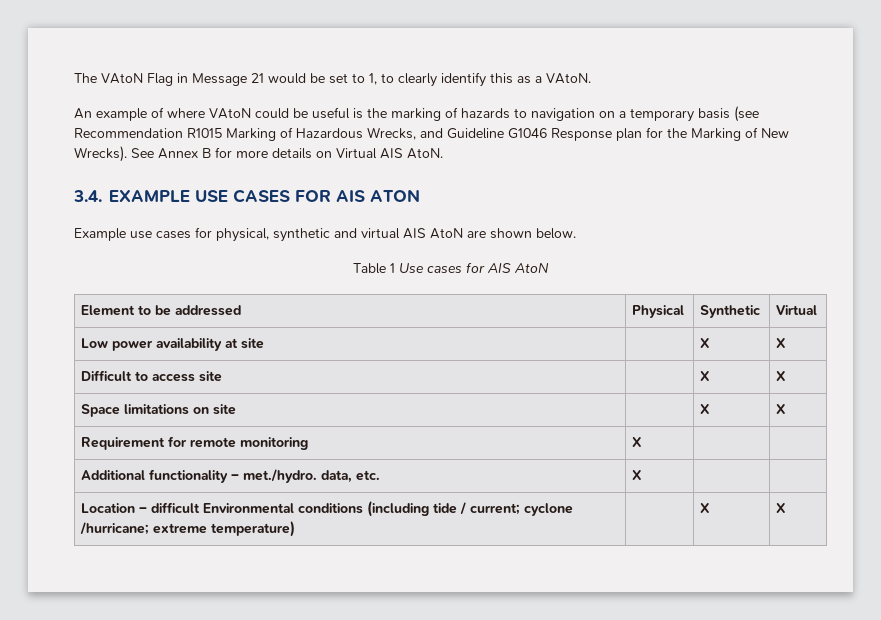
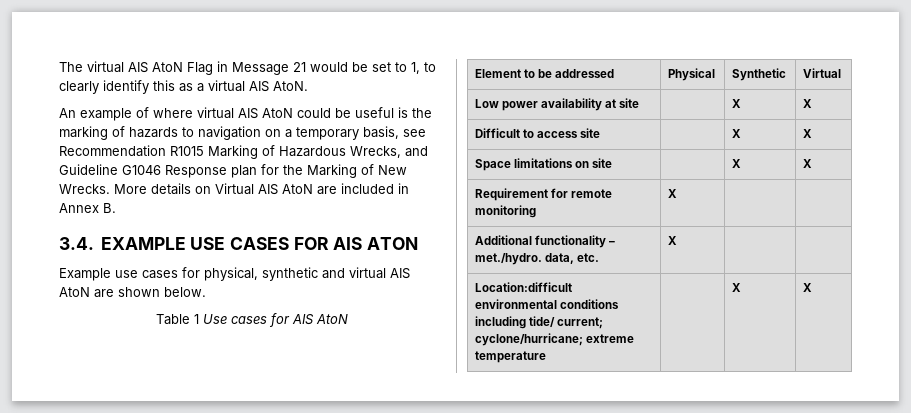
- The VAtoN Flag in Message 21 would be set to 1, to clearly identify this as a VAtoN.
+ The virtual AIS AtoN Flag in Message 21 would be set to 1, to clearly identify this as a virtual AIS AtoN.
- An example of where VAtoN could be useful is the marking of hazards to navigation on a temporary basis (see Recommendation R1015 Marking of Hazardous Wrecks, and Guideline G1046 Response plan for the Marking of New Wrecks). See Annex B for more details on Virtual AIS AtoN.
+ An example of where virtual AIS AtoN could be useful is the marking of hazards to navigation on a temporary basis, see Recommendation R1015 Marking of Hazardous Wrecks, and Guideline G1046 Response plan for the Marking of New Wrecks. More details on Virtual AIS AtoN are included in Annex B.
- Location – difficult Environmental conditions (including tide / current; cyclone /hurricane; extreme temperature) | | X | X
+ Location:difficult environmental conditions including tide/ current; cyclone/hurricane; extreme temperature | | X | X

